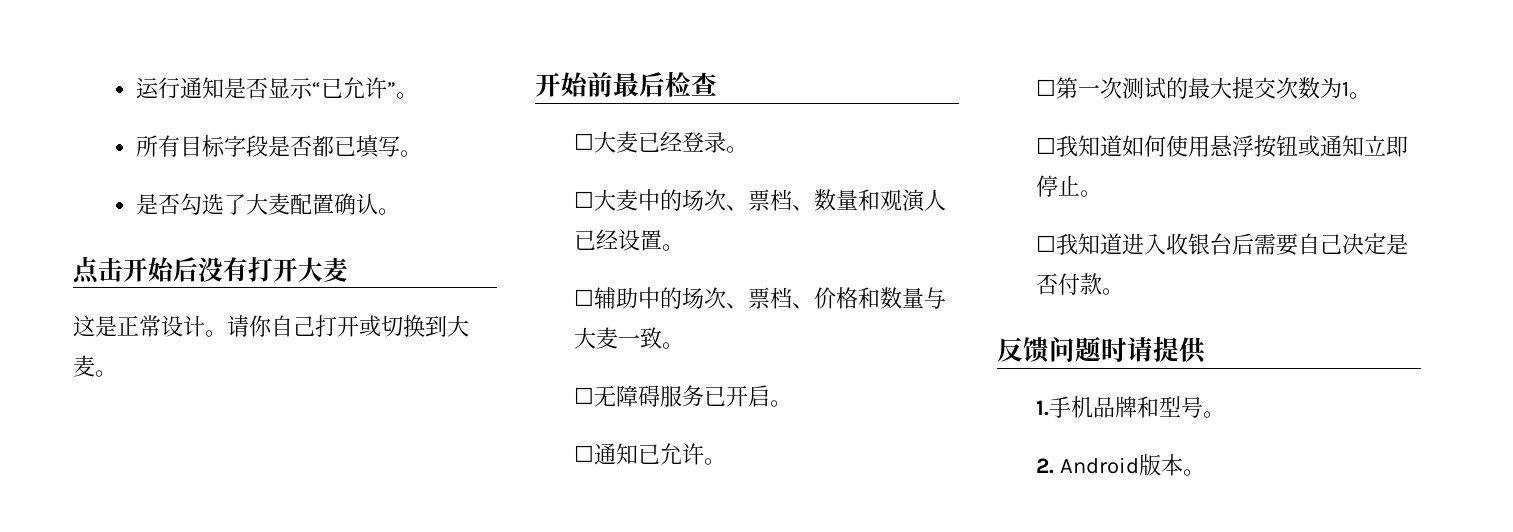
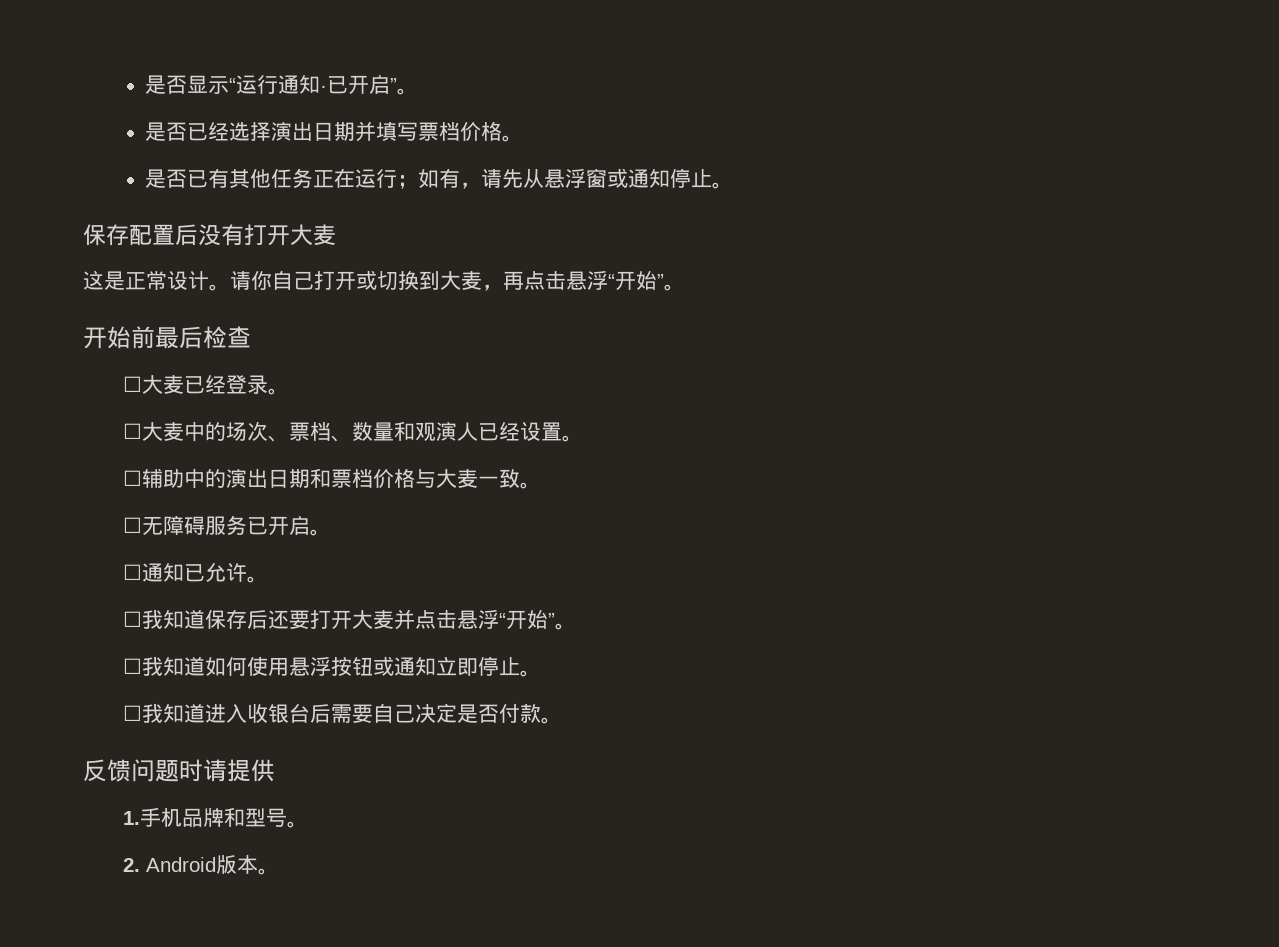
- 运行通知是否显示“已允许”。
- 所有目标字段是否都已填写。
- 是否勾选了大麦配置确认。
- 点击开始后没有打开大麦
+ 是否显示“运行通知·已开启”。
+ 是否已经选择演出日期并填写票档价格。
+ 是否已有其他任务正在运行；如有，请先从悬浮窗或通知停止。
+ 保存配置后没有打开大麦
- 请你自己打开或切换到大麦。
+ 请你自己打开或切换到大麦，再点击悬浮“开始”。
- ☐辅助中的场次、票档、价格和数量与大麦一致。
+ ☐辅助中的演出日期和票档价格与大麦一致。
- ☐第一次测试的最大提交次数为1。
+ ☐我知道保存后还要打开大麦并点击悬浮“开始”。

